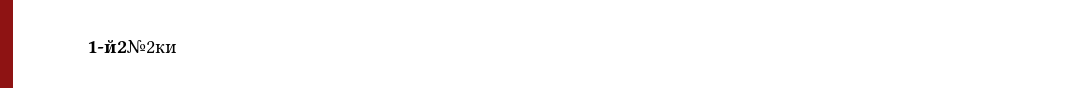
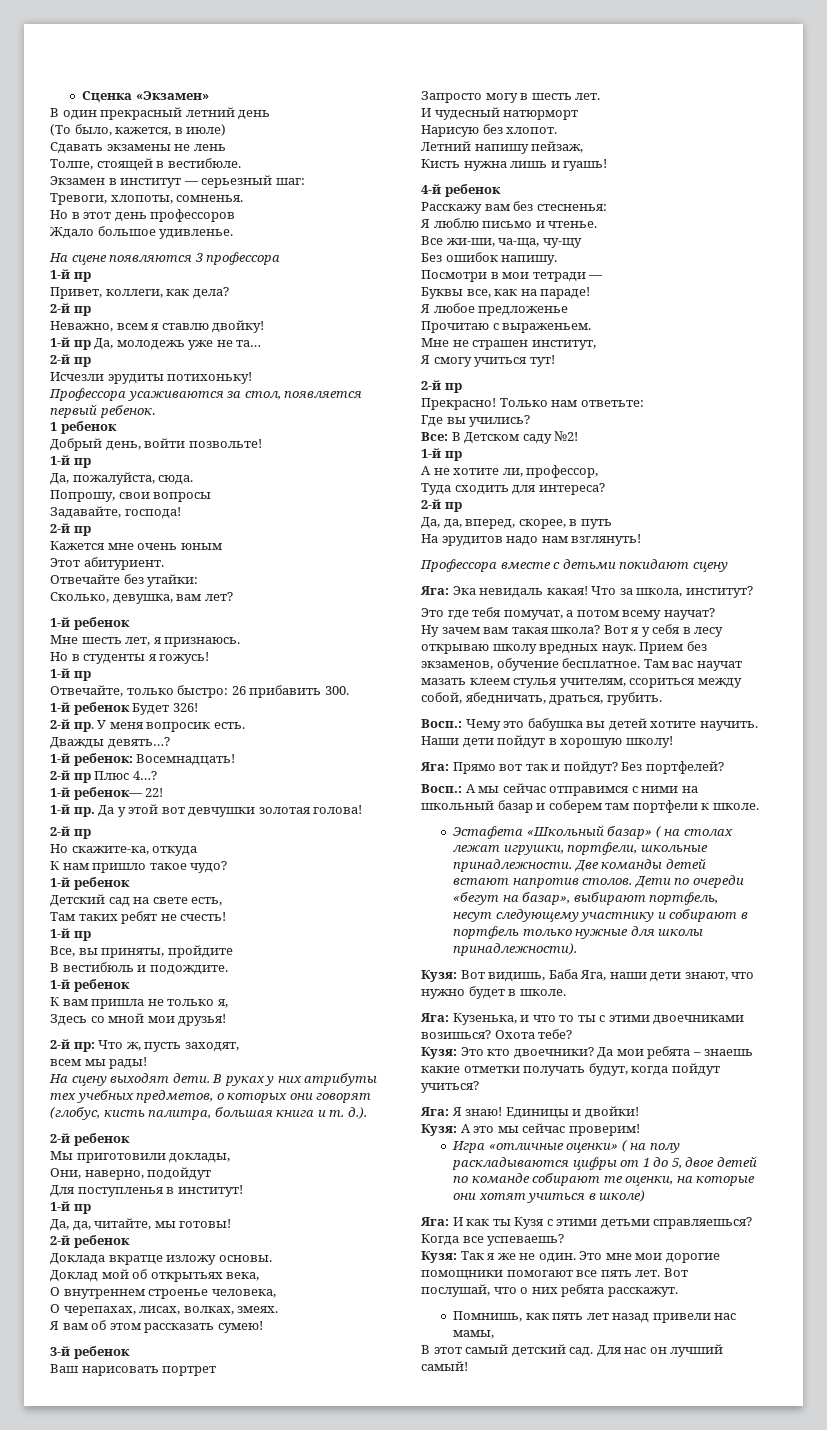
- 1-й2№2ки
+ Сценка «Экзамен»
+ В один прекрасный летний день
+ (То было, кажется, в июле)
+ Сдавать экзамены не лень
+ Толпе, стоящей в вестибюле.
+ Экзамен в институт — серьезный шаг:
+ Тревоги, хлопоты, сомненья.
+ Но в этот день профессоров
+ Ждало большое удивленье.
+ На сцене появляются 3 профессора
+ 1-й пр
+ Привет, коллеги, как дела?
+ 2-й пр
+ Неважно, всем я ставлю двойку!
+ 1-й пр Да, молодежь уже не та…
+ 2-й пр
+ Исчезли эрудиты потихоньку!
+ Профессора усаживаются за стол, появляется первый ребенок.
+ 1 ребенок
+ Добрый день, войти позвольте!
+ 1-й пр
+ Да, пожалуйста, сюда.
+ Попрошу, свои вопросы
+ Задавайте, господа!
+ 2-й пр
+ Кажется мне очень юным
+ Этот абитуриент.
+ Отвечайте без утайки:
+ Сколько, девушка, вам лет?
+ 1-й ребенок
+ Мне шесть лет, я признаюсь.
+ Но в студенты я гожусь!
+ 1-й пр
+ Отвечайте, только быстро: 26 прибавить 300.
+ 1-й ребенок Будет 326!
+ 2-й пр. У меня вопросик есть.
+ Дважды девять…?
+ 1-й ребенок: Восемнадцать!
+ 2-й пр Плюс 4…?
+ 1-й ребенок— 22!
+ 1-й пр. Да у этой вот девчушки золотая голова!
+ 2-й пр
+ Но скажите-ка, откуда
+ К нам пришло такое чудо?
+ 1-й ребенок
+ Детский сад на свете есть,
+ Там таких ребят не счесть!
+ 1-й пр
+ Все, вы приняты, пройдите
+ В вестибюль и подождите.
+ 1-й ребенок
+ К вам пришла не только я,
+ Здесь со мной мои друзья!
+ 2-й пр: Что ж, пусть заходят,
+ всем мы рады!
+ На сцену выходят дети. В руках у них атрибуты тех учебных предметов, о которых они говорят (глобус, кисть палитра, большая книга и т. д.).
+ 2-й ребенок
+ Мы приготовили доклады,
+ Они, наверно, подойдут
+ Для поступленья в институт!
+ 1-й пр
+ Да, да, читайте, мы готовы!
+ 2-й ребенок
+ Доклада вкратце изложу основы.
+ Доклад мой об открытьях века,
+ О внутреннем строенье человека,
+ О черепахах, лисах, волках, змеях.
+ Я вам об этом рассказать сумею!
+ 3-й ребенок
+ Ваш нарисовать портрет
+ Запросто могу в шесть лет.
+ И чудесный натюрморт
+ Нарисую без хлопот.
+ Летний напишу пейзаж,
+ Кисть нужна лишь и гуашь!
+ 4-й ребенок
+ Расскажу вам без стесненья:
+ Я люблю письмо и чтенье.
+ Все жи-ши, ча-ща, чу-щу
+ Без ошибок напишу.
+ Посмотри в мои тетради —
+ Буквы все, как на параде!
+ Я любое предложенье
+ Прочитаю с выраженьем.
+ Мне не страшен институт,
+ Я смогу учиться тут!
+ 2-й пр
+ Прекрасно! Только нам ответьте:
+ Где вы учились?
+ Все: В Детском саду №2!
+ 1-й пр
+ А не хотите ли, профессор,
+ Туда сходить для интереса?
+ 2-й пр
+ Да, да, вперед, скорее, в путь
+ На эрудитов надо нам взглянуть!
+ Профессора вместе с детьми покидают сцену
+ Яга: Эка невидаль какая! Что за школа, институт?
+ Это где тебя помучат, а потом всему научат?
+ Ну зачем вам такая школа? Вот я у себя в лесу открываю школу вредных наук. Прием без экзаменов, обучение бесплатное. Там вас научат мазать клеем стулья учителям, ссориться между собой, ябедничать, драться, грубить.
+ Восп.: Чему это бабушка вы детей хотите научить. Наши дети пойдут в хорошую школу!
+ Яга: Прямо вот так и пойдут? Без портфелей?
+ Восп.: А мы сейчас отправимся с ними на школьный базар и соберем там портфели к школе.
+ Эстафета «Школьный базар» ( на столах лежат игрушки, портфели, школьные принадлежности. Две команды детей встают напротив столов. Дети по очереди «бегут на базар», выбирают портфель, несут следующему участнику и собирают в портфель только нужные для школы принадлежности).
+ Кузя: Вот видишь, Баба Яга, наши дети знают, что нужно будет в школе.
+ Яга: Кузенька, и что то ты с этими двоечниками возишься? Охота тебе?
+ Кузя: Это кто двоечники? Да мои ребята – знаешь какие отметки получать будут, когда пойдут учиться?
+ Яга: Я знаю! Единицы и двойки!
+ Кузя: А это мы сейчас проверим!
+ Игра «отличные оценки» ( на полу раскладываются цифры от 1 до 5, двое детей по команде собирают те оценки, на которые они хотят учиться в школе)
+ Яга: И как ты Кузя с этими детьми справляешься? Когда все успеваешь?
+ Кузя: Так я же не один. Это мне мои дорогие помощники помогают все пять лет. Вот послушай, что о них ребята расскажут.
+ Помнишь, как пять лет назад привели нас мамы,
+ В этот самый детский сад. Для нас он лучший самый!

